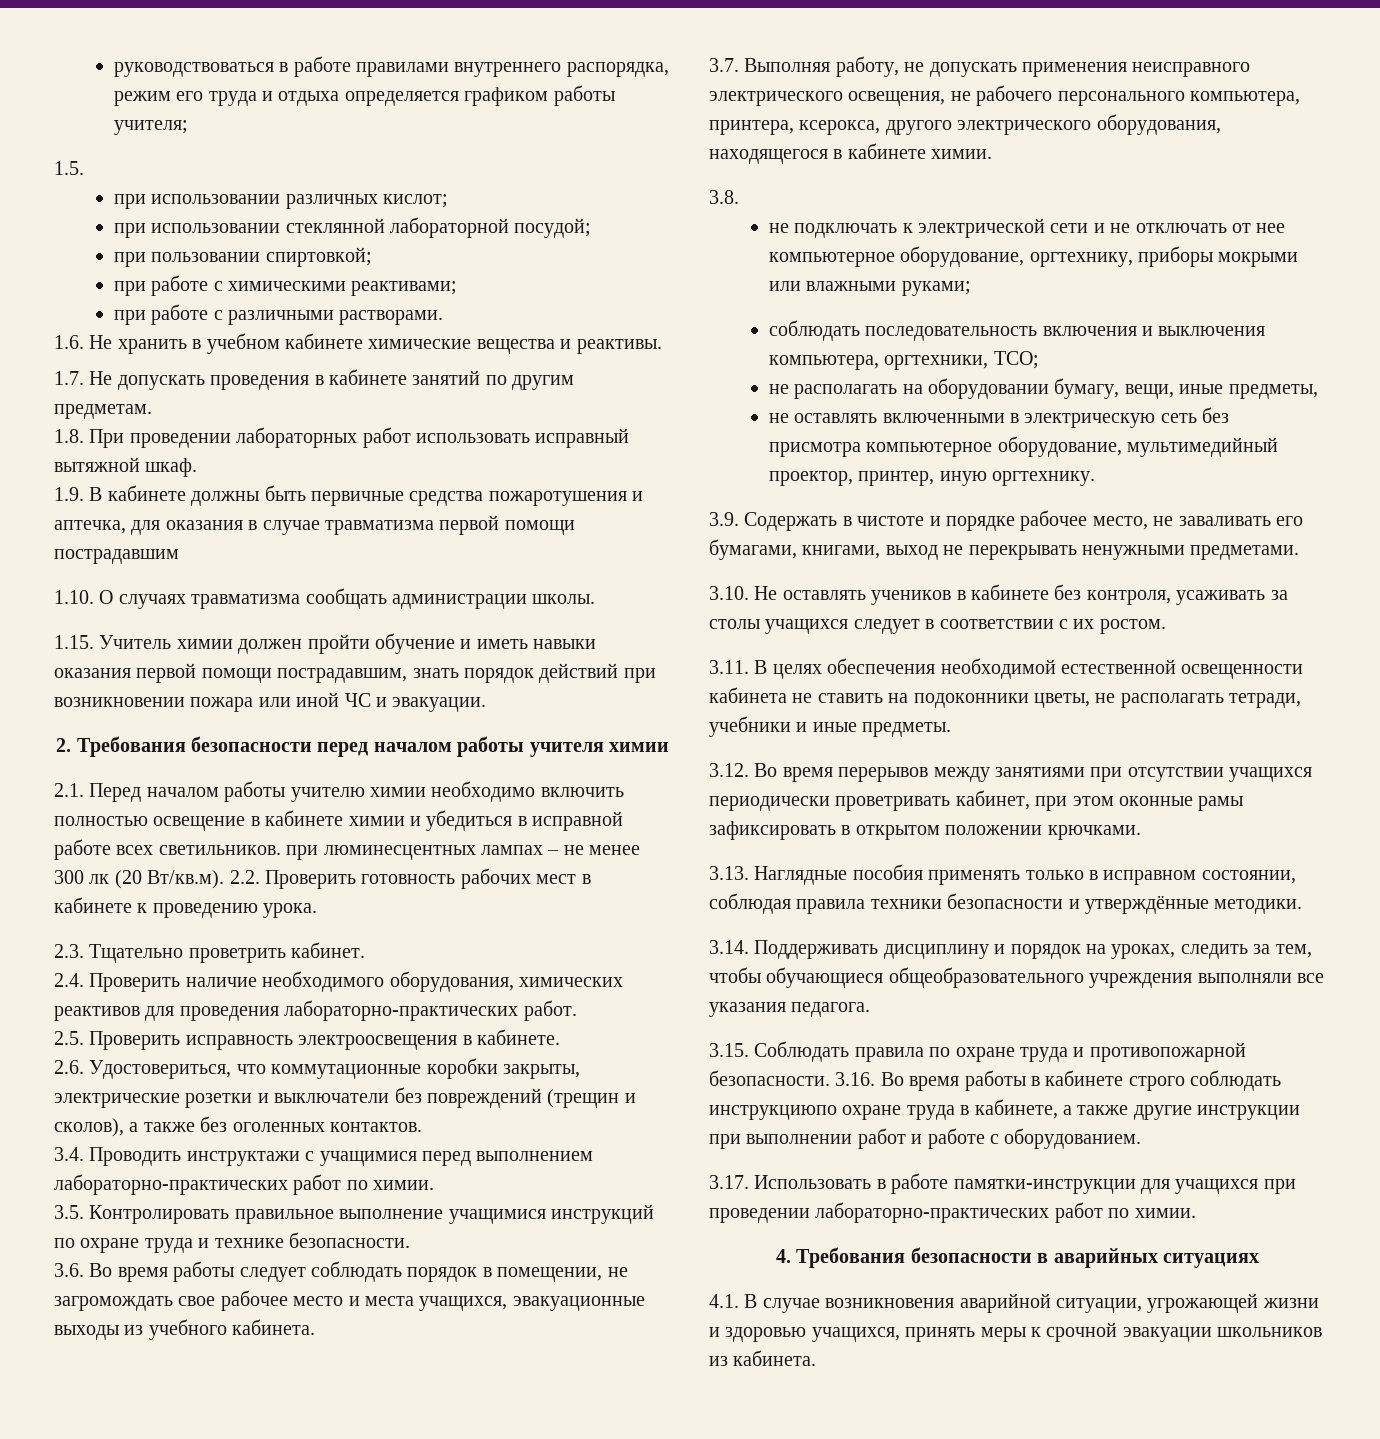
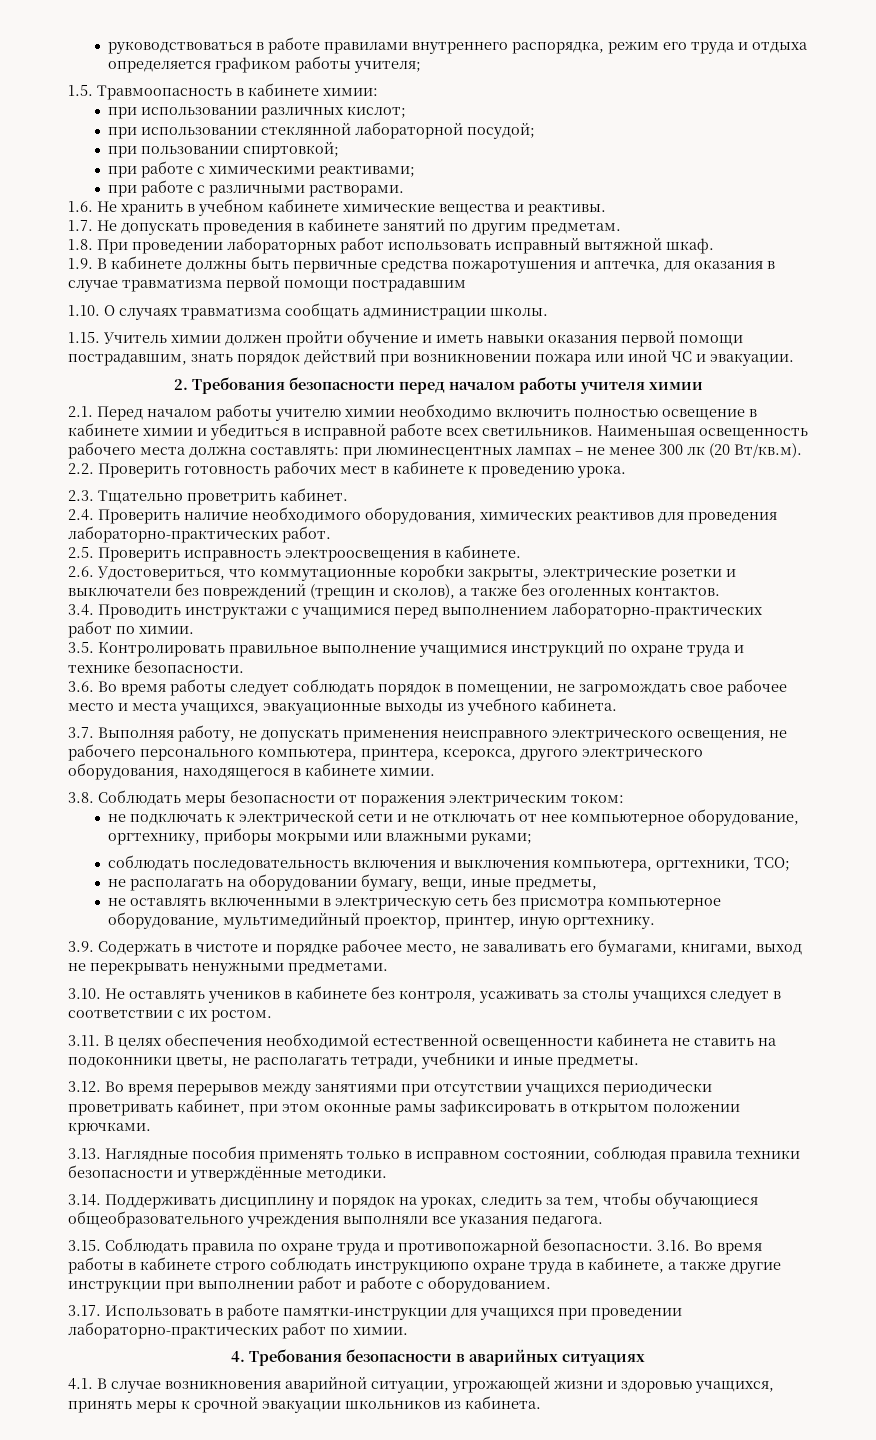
- 1.5.
+ 1.5. Травмоопасность в кабинете химии:
- 2.1. Перед началом работы учителю химии необходимо включить полностью освещение в кабинете химии и убедиться в исправной работе всех светильников. при люминесцентных лампах – не менее 300 лк (20 Вт/кв.м). 2.2. Проверить готовность рабочих мест в кабинете к проведению урока.
+ 2.1. Перед началом работы учителю химии необходимо включить полностью освещение в кабинете химии и убедиться в исправной работе всех светильников. Наименьшая освещенность рабочего места должна составлять: при люминесцентных лампах – не менее 300 лк (20 Вт/кв.м). 2.2. Проверить готовность рабочих мест в кабинете к проведению урока.
- 3.8.
+ 3.8. Соблюдать меры безопасности от поражения электрическим током:

